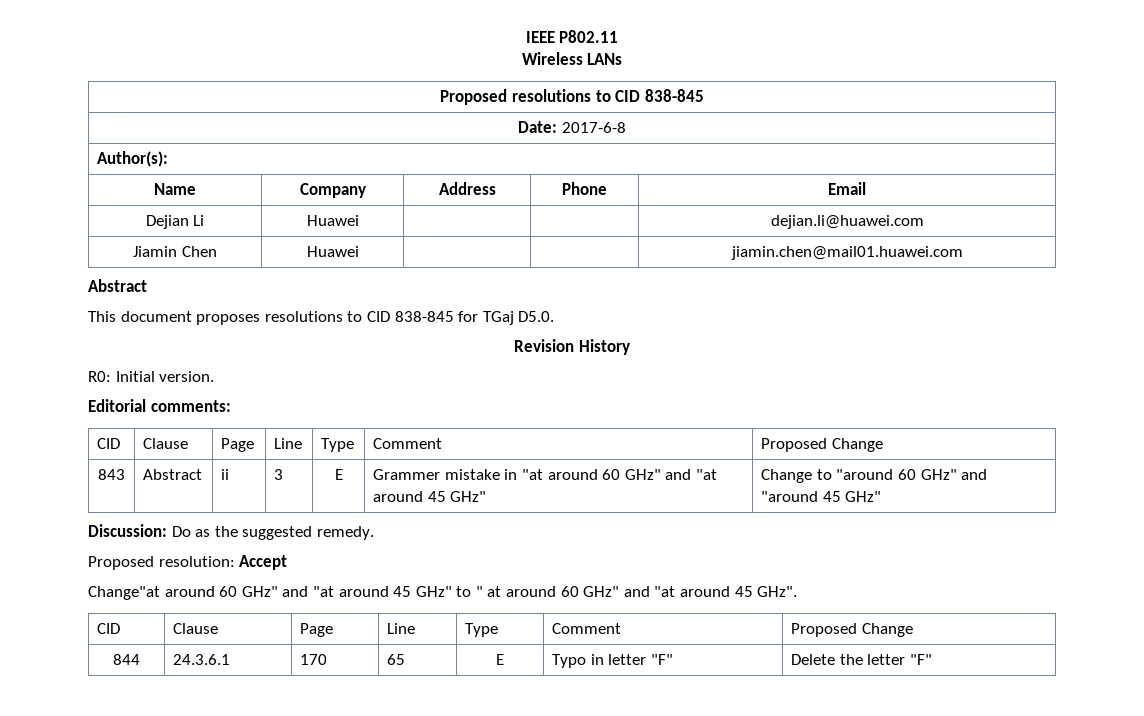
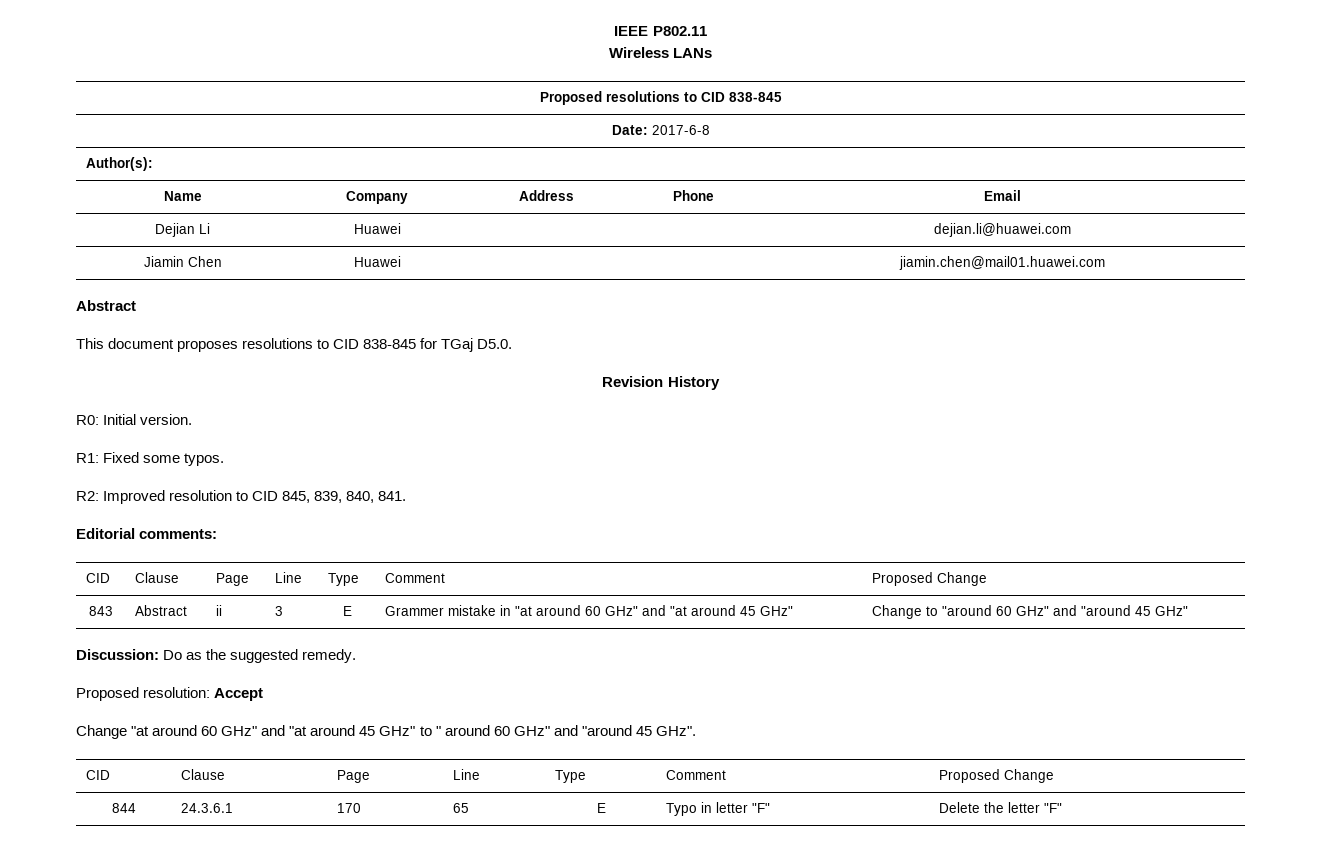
+ R1: Fixed some typos.
+ R2: Improved resolution to CID 845, 839, 840, 841.
- Change"at around 60 GHz" and "at around 45 GHz" to " at around 60 GHz" and "at around 45 GHz".
+ Change "at around 60 GHz" and "at around 45 GHz" to " around 60 GHz" and "around 45 GHz".

